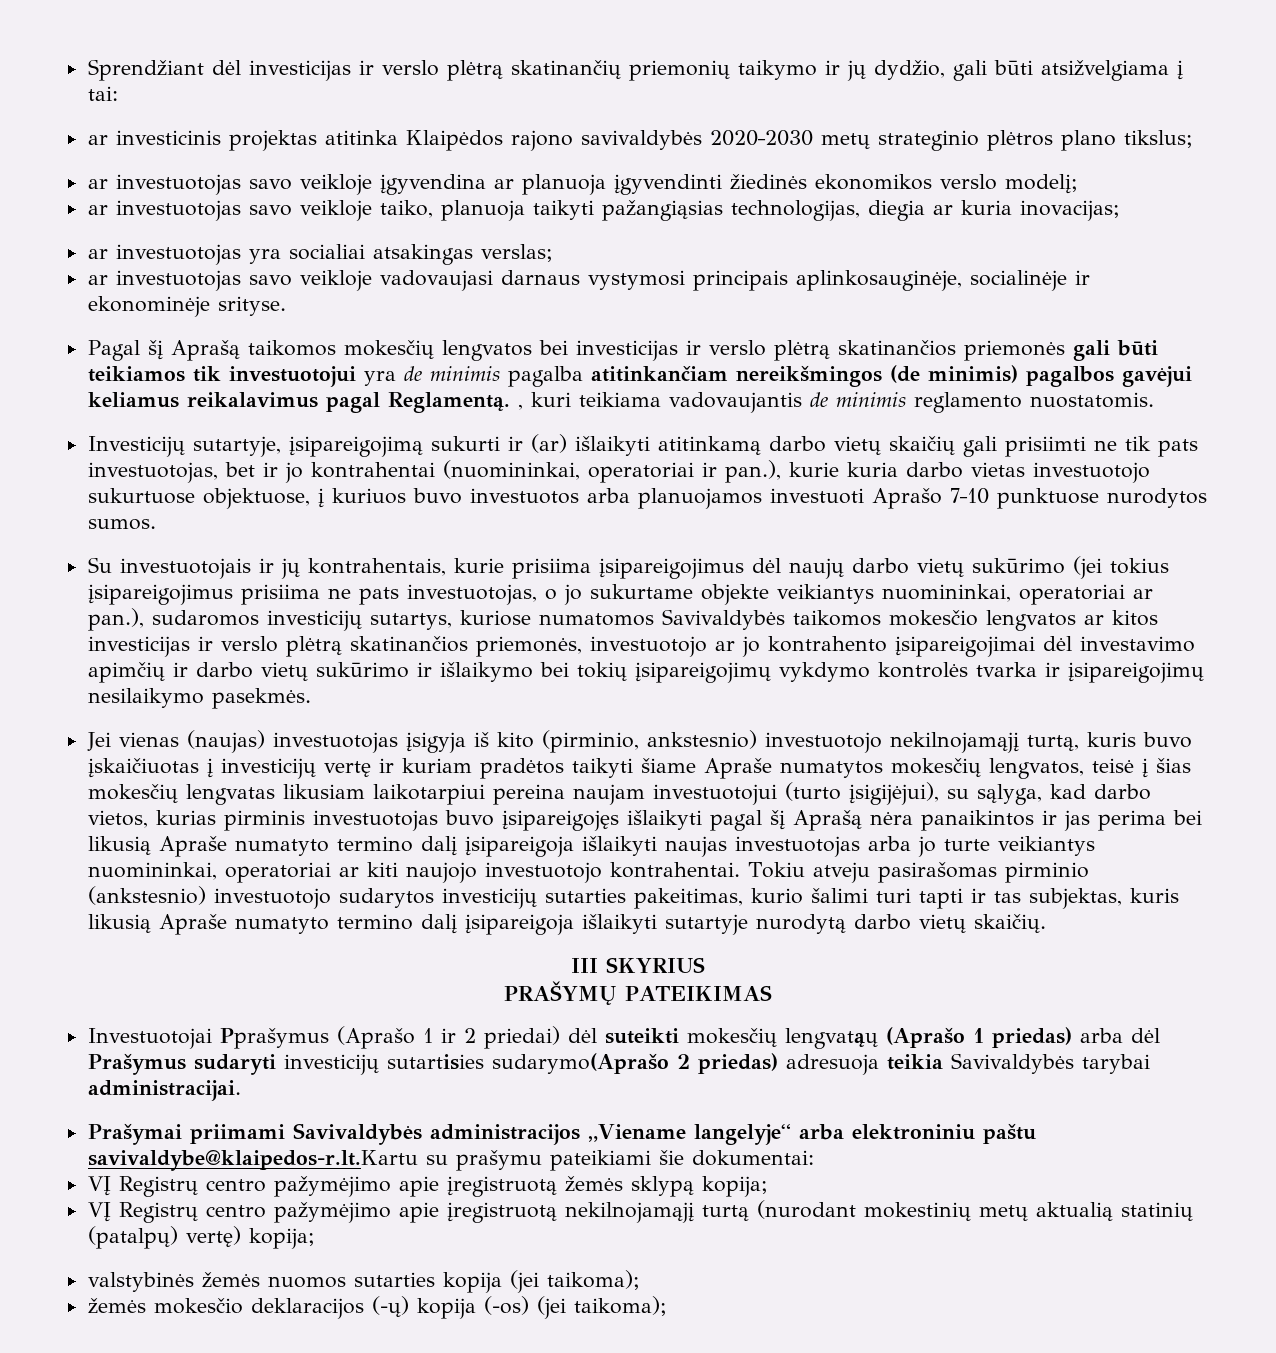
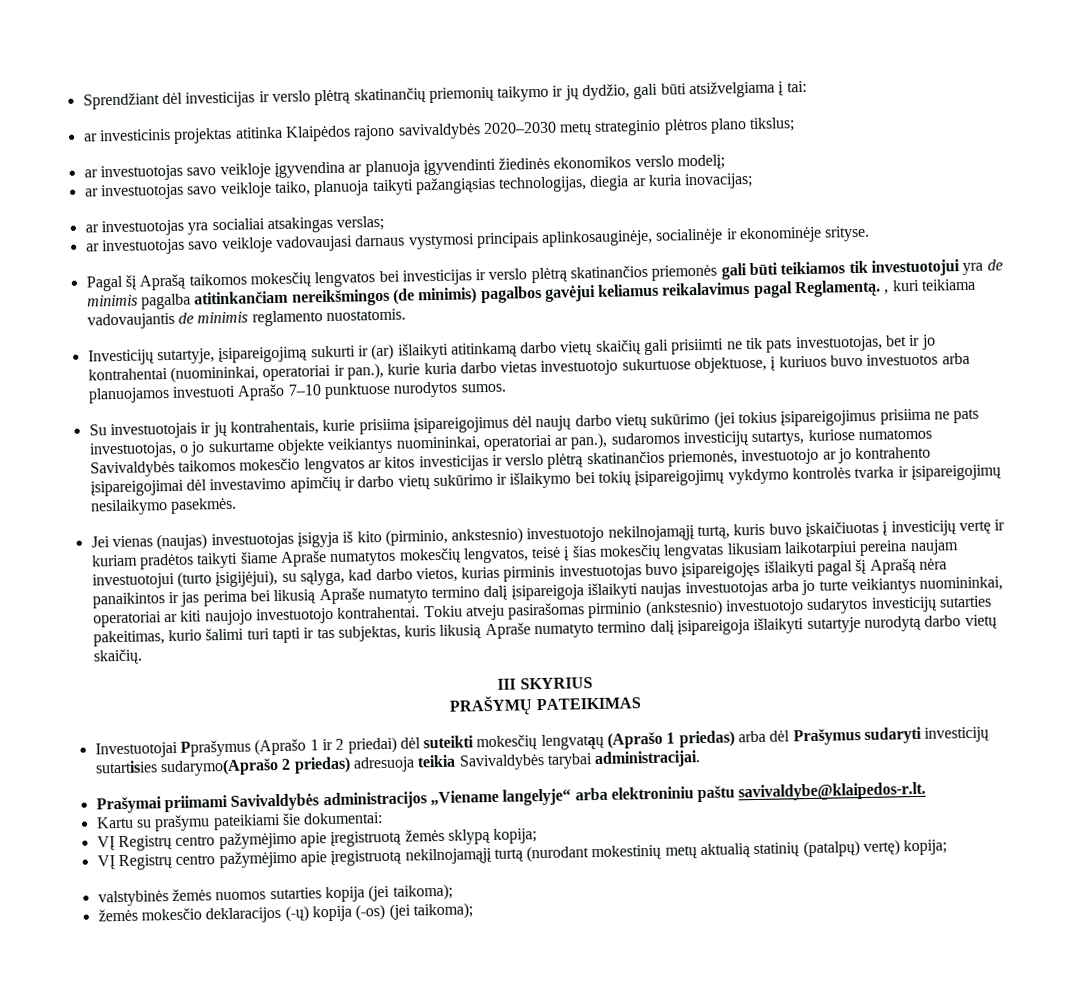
- Prašymai priimami Savivaldybės administracijos „Viename langelyje“ arba elektroniniu paštu savivaldybe@klaipedos-r.lt.Kartu su prašymu pateikiami šie dokumentai:
+ Prašymai priimami Savivaldybės administracijos „Viename langelyje“ arba elektroniniu paštu savivaldybe@klaipedos-r.lt.
+ Kartu su prašymu pateikiami šie dokumentai:

